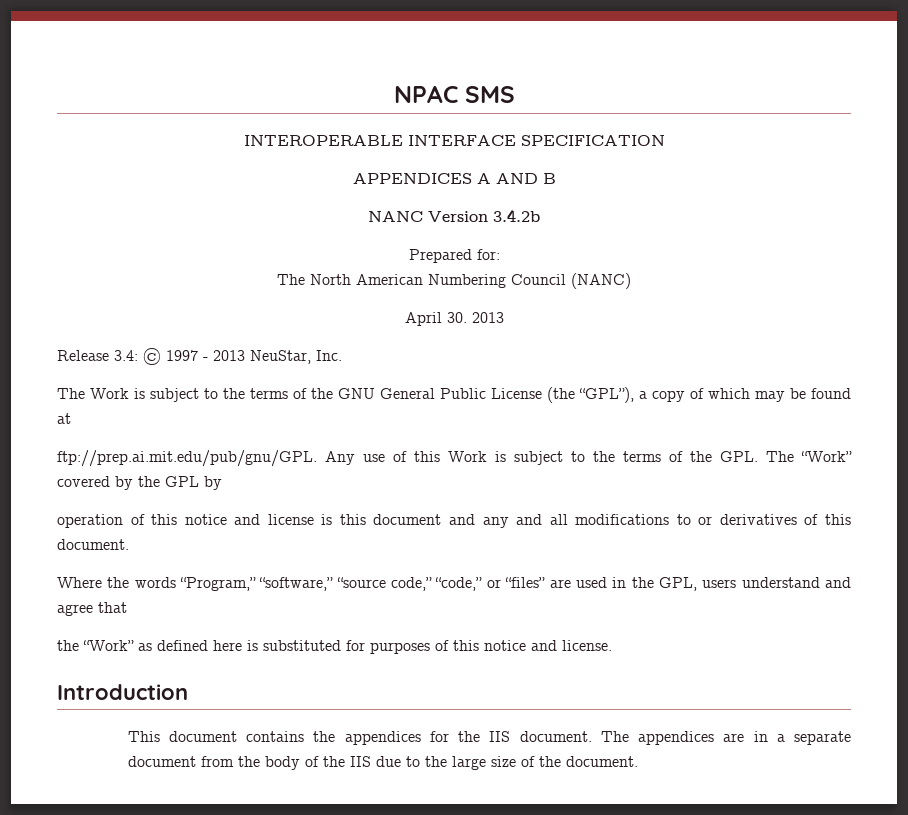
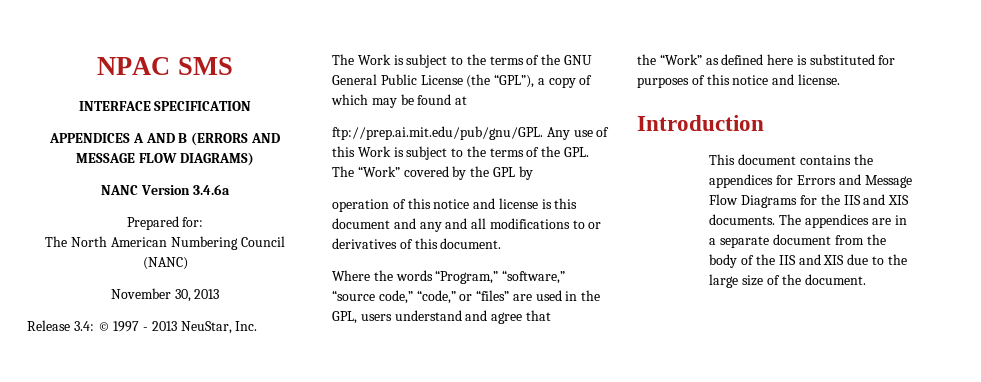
- INTEROPERABLE INTERFACE SPECIFICATION
+ INTERFACE SPECIFICATION
- APPENDICES A AND B
+ APPENDICES A AND B (ERRORS AND MESSAGE FLOW DIAGRAMS)
- NANC Version 3.4.2b
+ NANC Version 3.4.6a
- April 30. 2013
+ November 30, 2013
- This document contains the appendices for the IIS document.
+ This document contains the appendices for Errors and Message Flow Diagrams for the IIS and XIS documents.
- The appendices are in a separate document from the body of the IIS due to the large size of the document.
+ The appendices are in a separate document from the body of the IIS and XIS due to the large size of the document.

